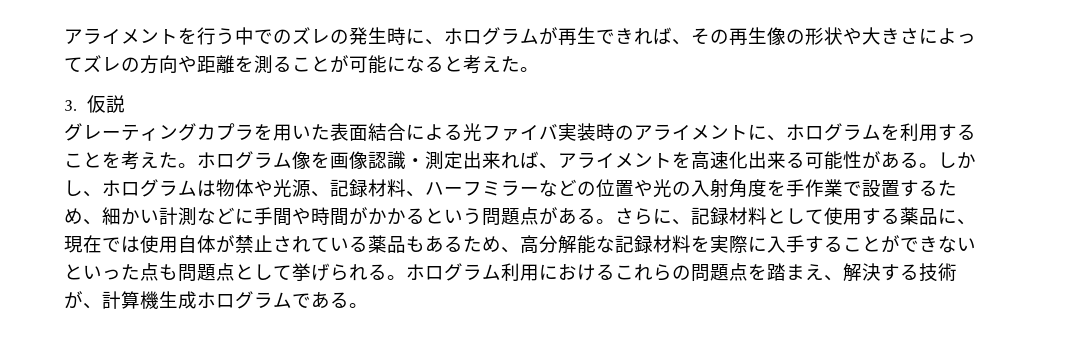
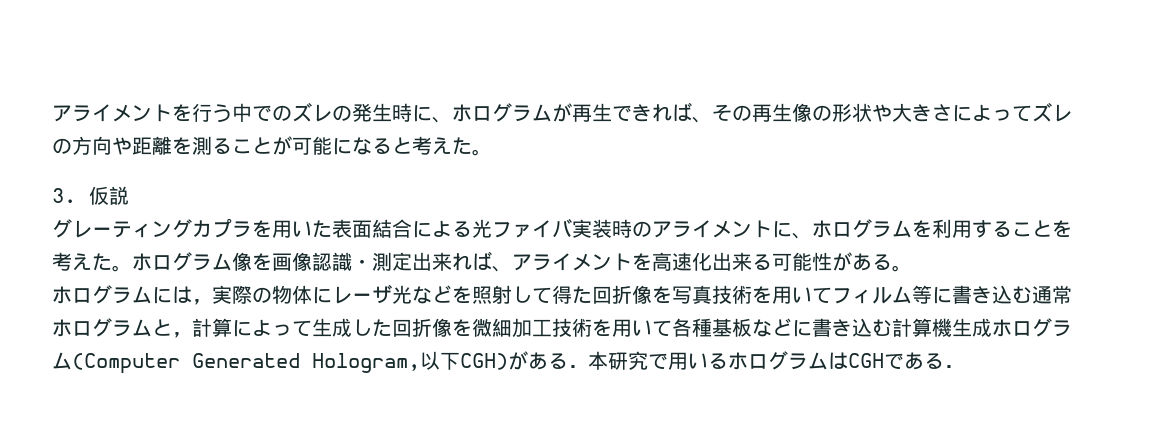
- ホログラム像を画像認識・測定出来れば、アライメントを高速化出来る可能性がある。しかし、ホログラムは物体や光源、記録材料、ハーフミラーなどの位置や光の入射角度を手作業で設置するため、細かい計測などに手間や時間がかかるという問題点がある。さらに、記録材料として使用する薬品に、現在では使用自体が禁止されている薬品もあるため、高分解能な記録材料を実際に入手することができないといった点も問題点として挙げられる。ホログラム利用におけるこれらの問題点を踏まえ、解決する技術が、計算機生成ホログラムである。
+ ホログラム像を画像認識・測定出来れば、アライメントを高速化出来る可能性がある。
+ ホログラムには，実際の物体にレーザ光などを照射して得た回折像を写真技術を用いてフィルム等に書き込む通常ホログラムと，計算によって生成した回折像を微細加工技術を用いて各種基板などに書き込む計算機生成ホログラム(Computer Generated Hologram,以下CGH)がある．本研究で用いるホログラムはCGHである．

